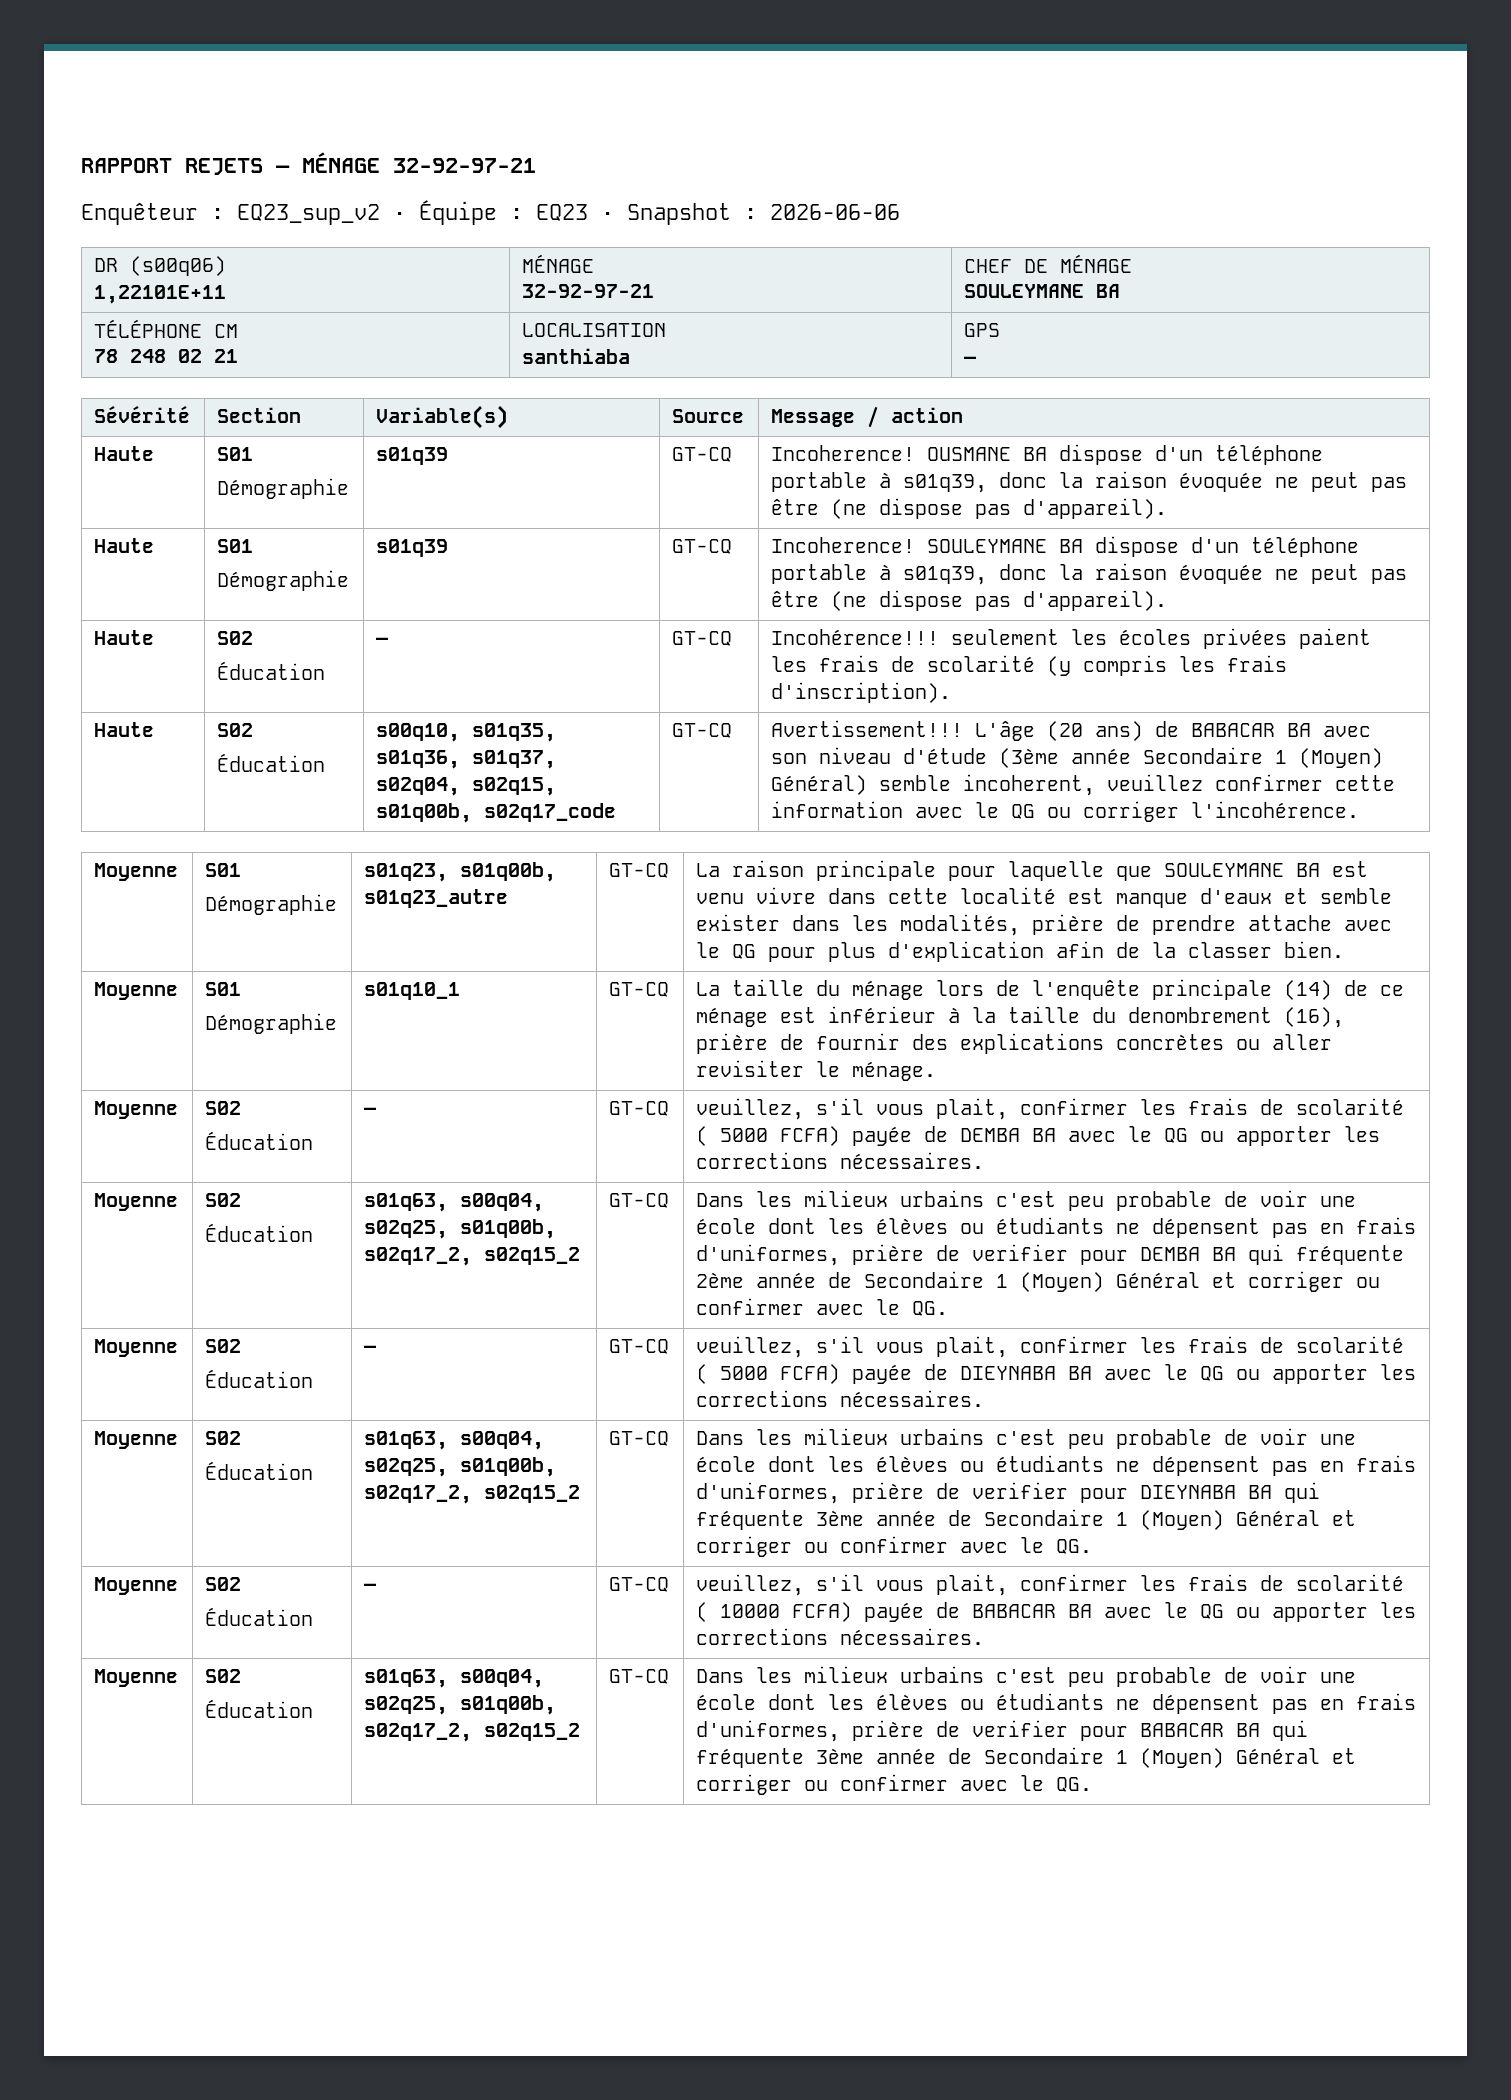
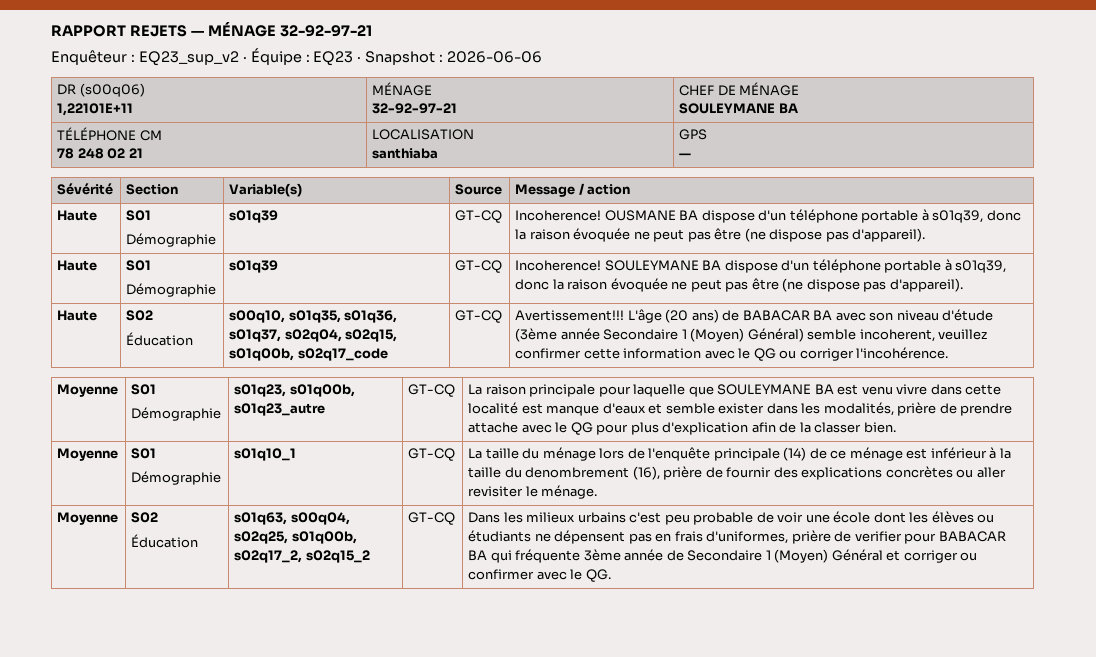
- Éducation | — | GT-CQ | Incohérence!!! seulement les écoles privées paient les frais de scolarité (y compris les frais d'inscription).
- Haute | S02
- Éducation | — | GT-CQ | veuillez, s'il vous plait, confirmer les frais de scolarité ( 5000 FCFA) payée de DEMBA BA avec le QG ou apporter les corrections nécessaires.
- Moyenne | S02
- Éducation | s01q63, s00q04, s02q25, s01q00b, s02q17_2, s02q15_2 | GT-CQ | Dans les milieux urbains c'est peu probable de voir une école dont les élèves ou étudiants ne dépensent pas en frais d'uniformes, prière de verifier pour DEMBA BA qui fréquente 2ème année de Secondaire 1 (Moyen) Général et corriger ou confirmer avec le QG.
- Moyenne | S02
- Éducation | — | GT-CQ | veuillez, s'il vous plait, confirmer les frais de scolarité ( 5000 FCFA) payée de DIEYNABA BA avec le QG ou apporter les corrections nécessaires.
- Moyenne | S02
- Éducation | s01q63, s00q04, s02q25, s01q00b, s02q17_2, s02q15_2 | GT-CQ | Dans les milieux urbains c'est peu probable de voir une école dont les élèves ou étudiants ne dépensent pas en frais d'uniformes, prière de verifier pour DIEYNABA BA qui fréquente 3ème année de Secondaire 1 (Moyen) Général et corriger ou confirmer avec le QG.
- Moyenne | S02
- Éducation | — | GT-CQ | veuillez, s'il vous plait, confirmer les frais de scolarité ( 10000 FCFA) payée de BABACAR BA avec le QG ou apporter les corrections nécessaires.
- Moyenne | S02

